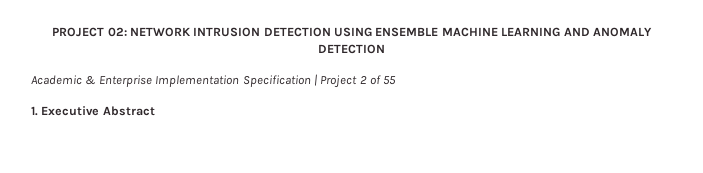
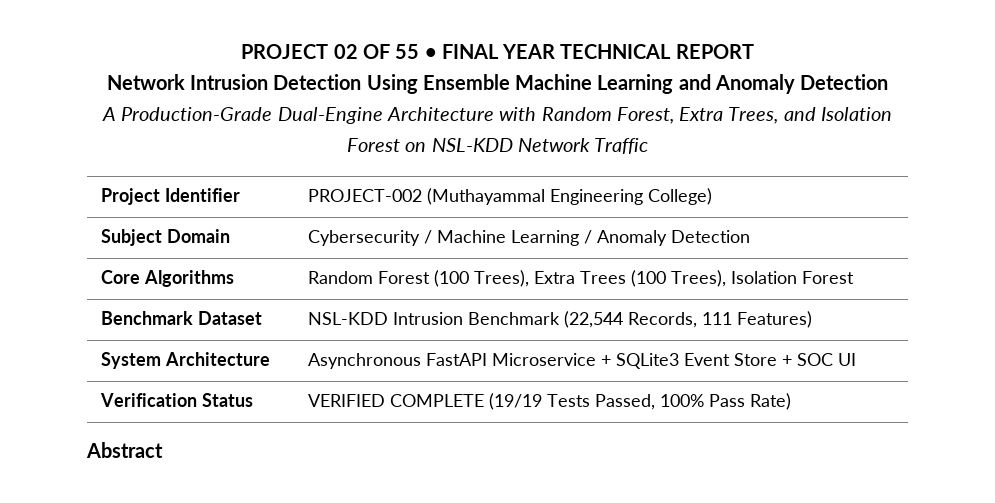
- PROJECT 02: NETWORK INTRUSION DETECTION USING ENSEMBLE MACHINE LEARNING AND ANOMALY DETECTION
- Academic & Enterprise Implementation Specification | Project 2 of 55
- 1. Executive Abstract
+ PROJECT 02 OF 55 • FINAL YEAR TECHNICAL REPORT
+ Network Intrusion Detection Using Ensemble Machine Learning and Anomaly Detection
+ A Production-Grade Dual-Engine Architecture with Random Forest, Extra Trees, and Isolation Forest on NSL-KDD Network Traffic
+ Project Identifier | PROJECT-002 (Muthayammal Engineering College)
+ Subject Domain | Cybersecurity / Machine Learning / Anomaly Detection
+ Core Algorithms | Random Forest (100 Trees), Extra Trees (100 Trees), Isolation Forest
+ Benchmark Dataset | NSL-KDD Intrusion Benchmark (22,544 Records, 111 Features)
+ System Architecture | Asynchronous FastAPI Microservice + SQLite3 Event Store + SOC UI
+ Verification Status | VERIFIED COMPLETE (19/19 Tests Passed, 100% Pass Rate)
+ Abstract

